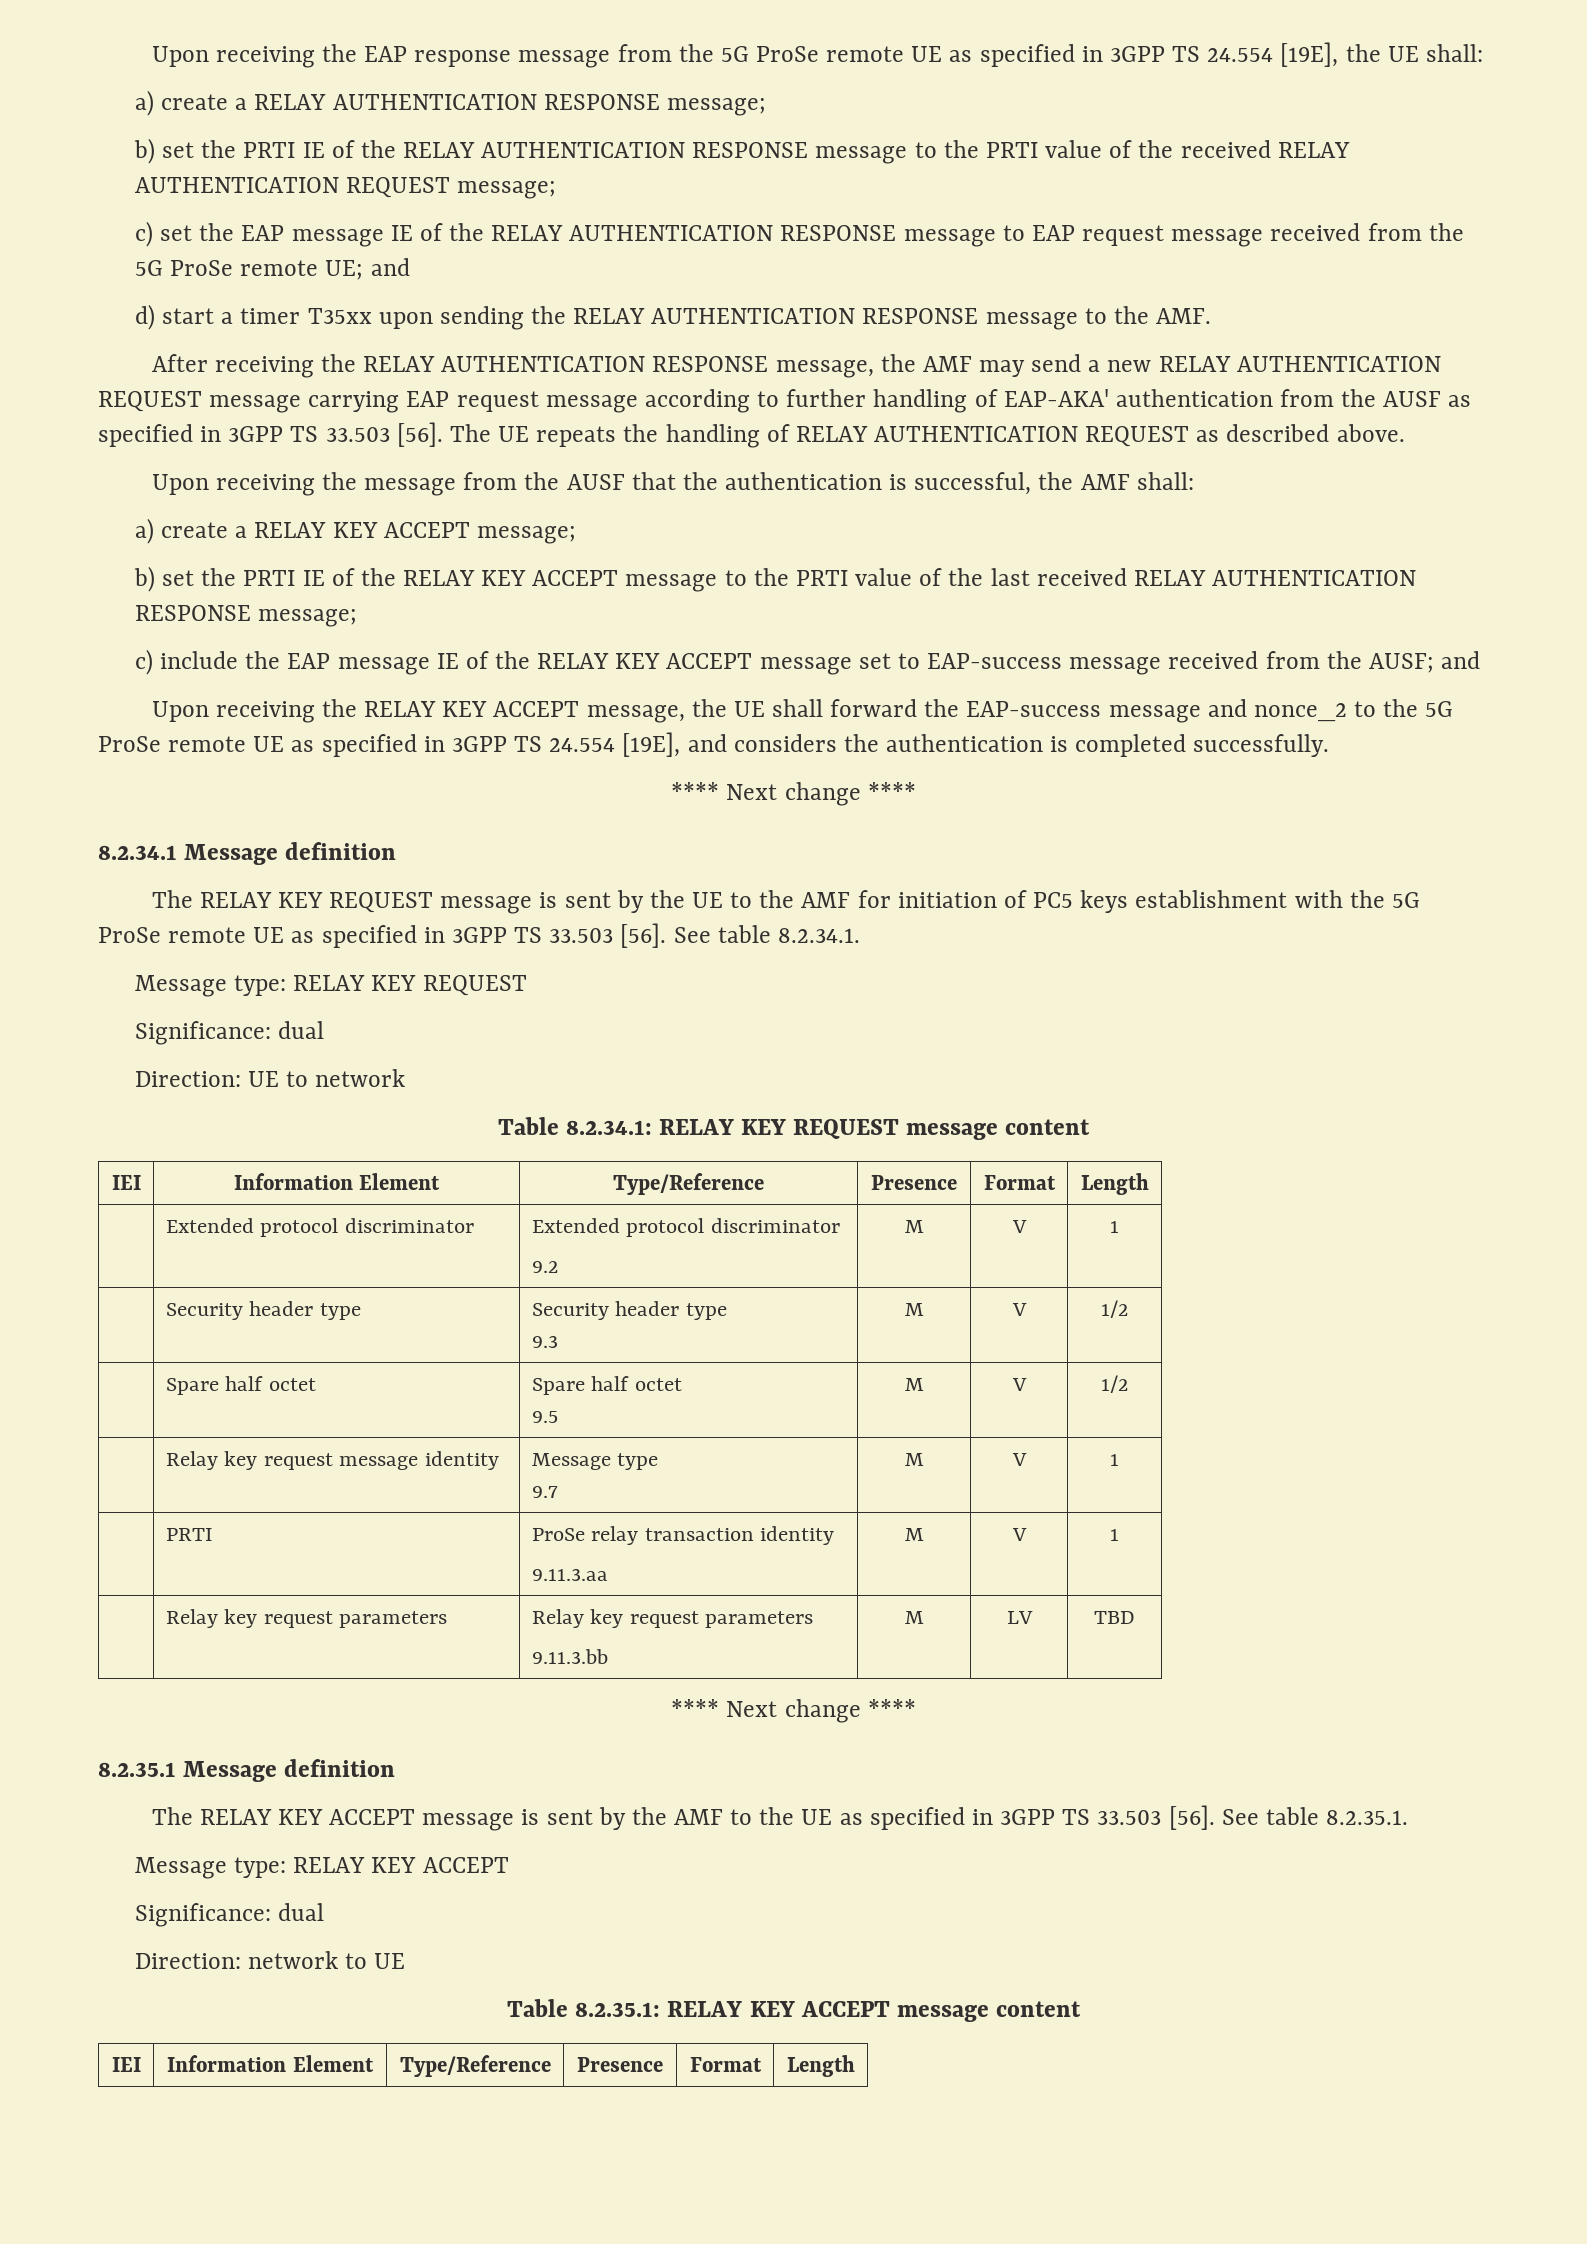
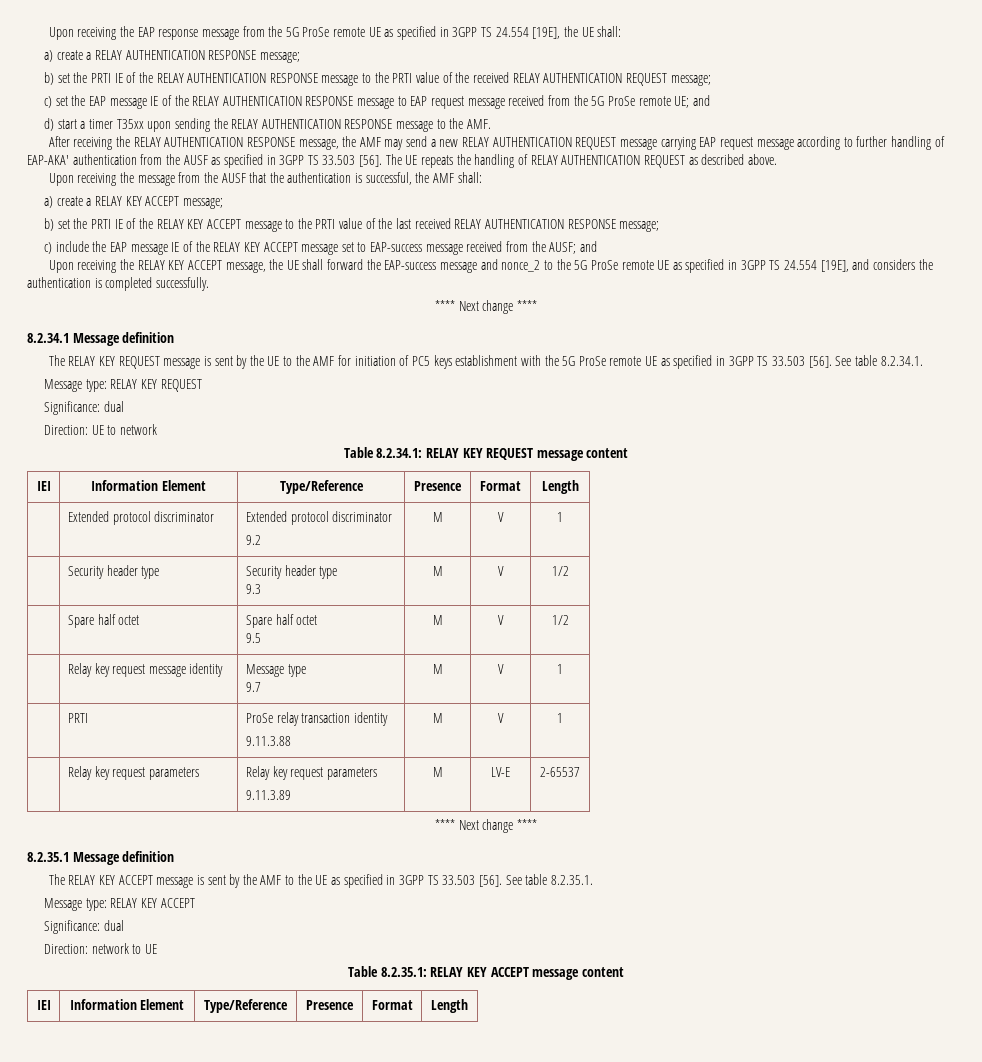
  | PRTI | ProSe relay transaction identity
- 9.11.3.aa | M | V | 1
+ 9.11.3.88 | M | V | 1
  | Relay key request parameters | Relay key request parameters
- 9.11.3.bb | M | LV | TBD
+ 9.11.3.89 | M | LV-E | 2-65537

